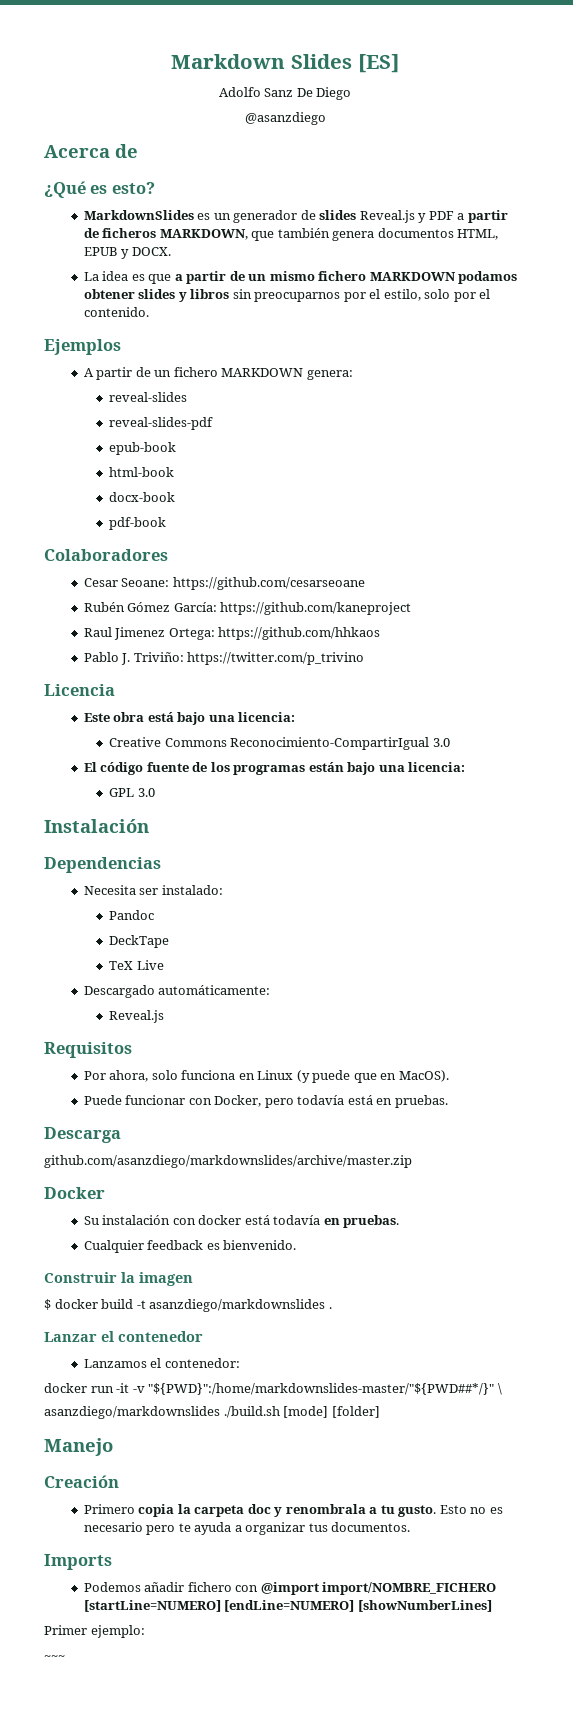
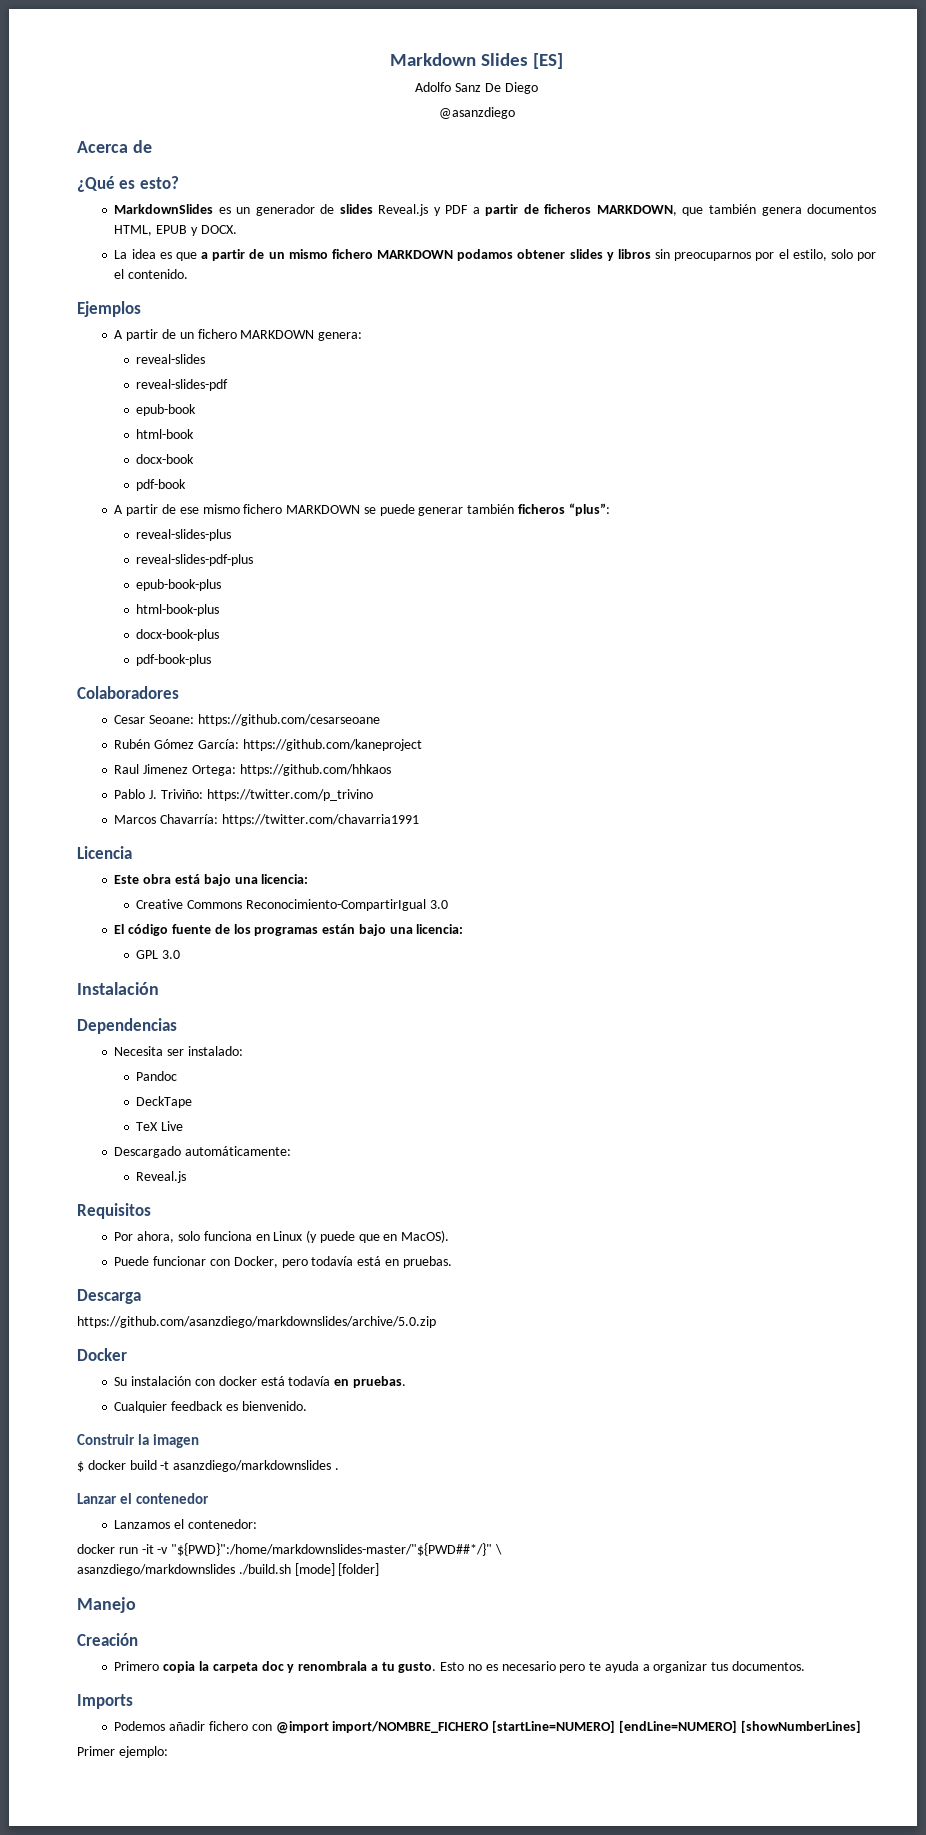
+ A partir de ese mismo fichero MARKDOWN se puede generar también ficheros “plus”:
+ reveal-slides-plus
+ reveal-slides-pdf-plus
+ epub-book-plus
+ html-book-plus
+ docx-book-plus
+ pdf-book-plus
+ Marcos Chavarría: https://twitter.com/chavarria1991
- github.com/asanzdiego/markdownslides/archive/master.zip
+ https://github.com/asanzdiego/markdownslides/archive/5.0.zip
- ~~~

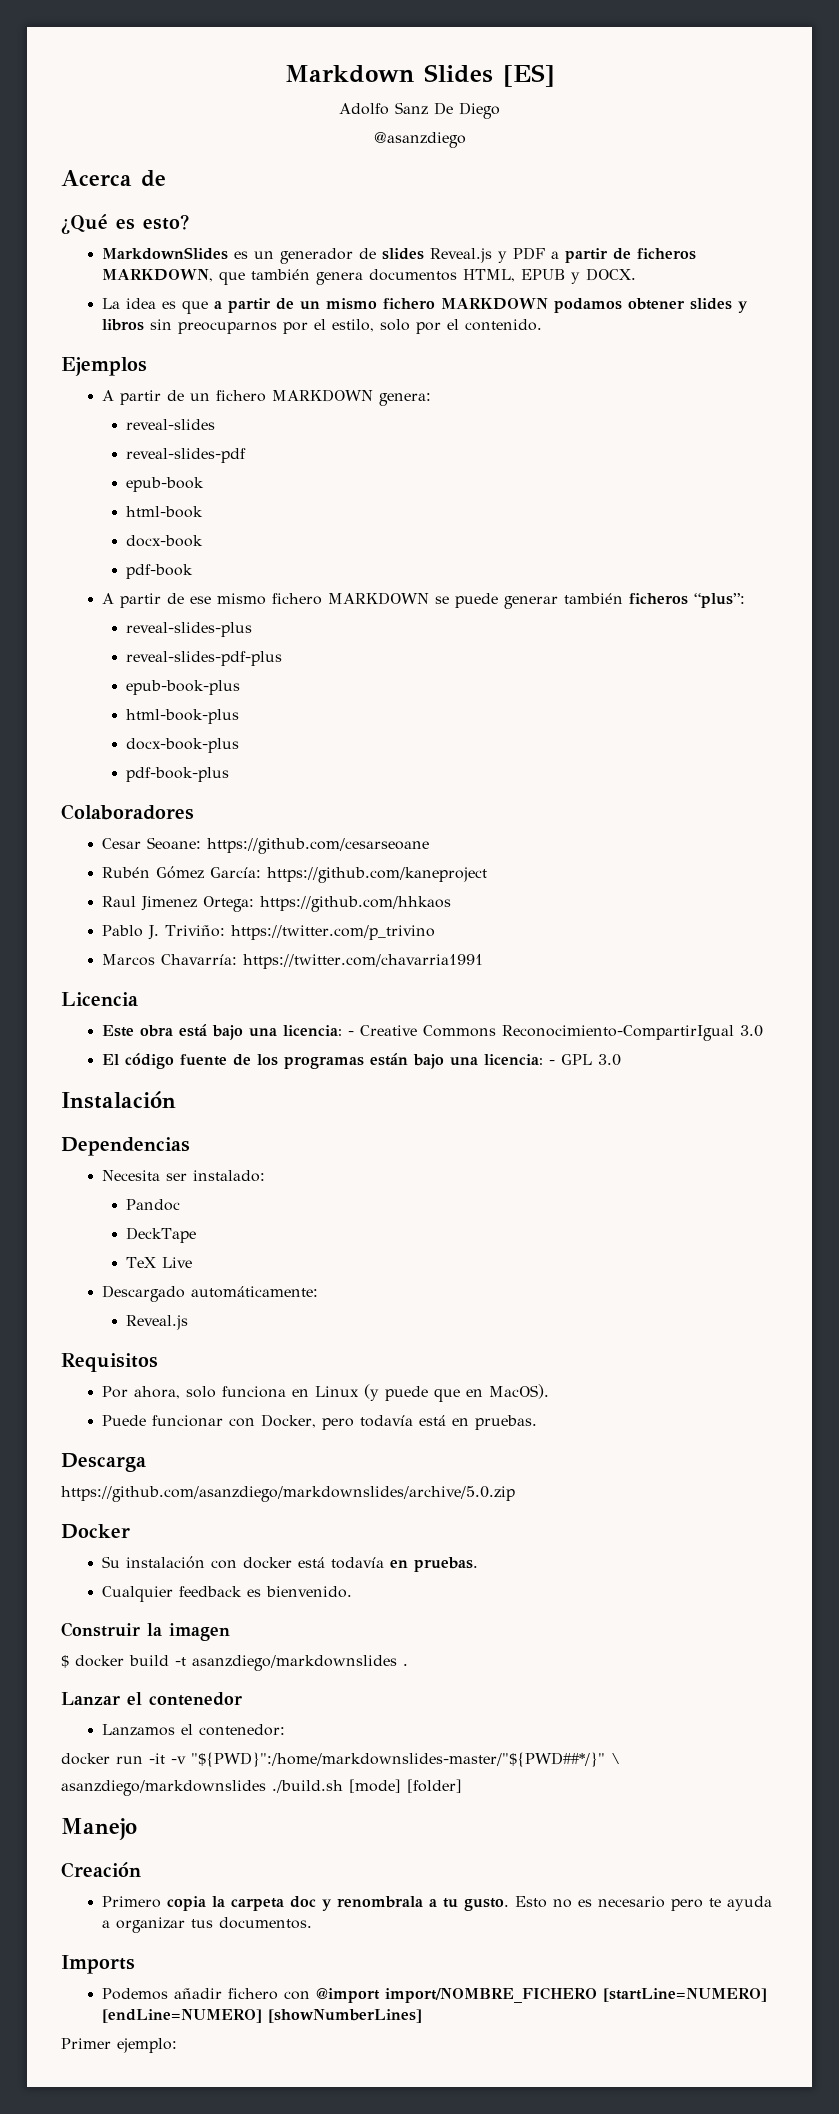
- Este obra está bajo una licencia:
- Creative Commons Reconocimiento-CompartirIgual 3.0
+ Este obra está bajo una licencia: - Creative Commons Reconocimiento-CompartirIgual 3.0
- El código fuente de los programas están bajo una licencia:
- GPL 3.0
+ El código fuente de los programas están bajo una licencia: - GPL 3.0

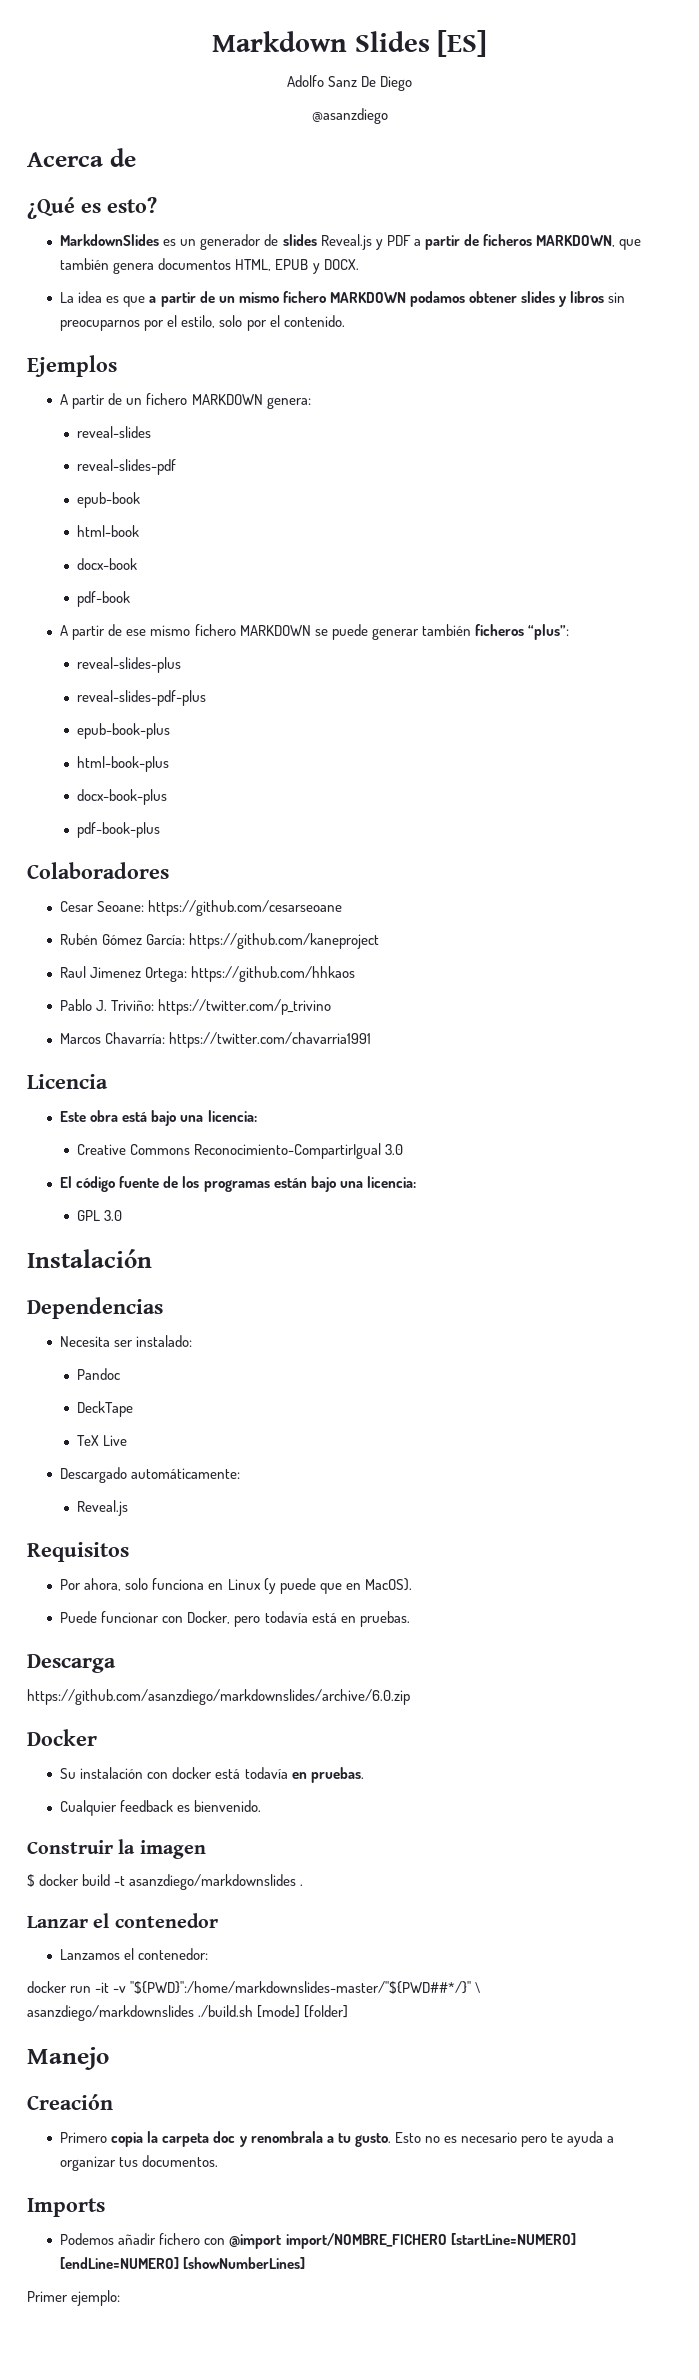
- Este obra está bajo una licencia: - Creative Commons Reconocimiento-CompartirIgual 3.0
+ Este obra está bajo una licencia:
+ Creative Commons Reconocimiento-CompartirIgual 3.0
- El código fuente de los programas están bajo una licencia: - GPL 3.0
+ El código fuente de los programas están bajo una licencia:
+ GPL 3.0
- https://github.com/asanzdiego/markdownslides/archive/5.0.zip
+ https://github.com/asanzdiego/markdownslides/archive/6.0.zip

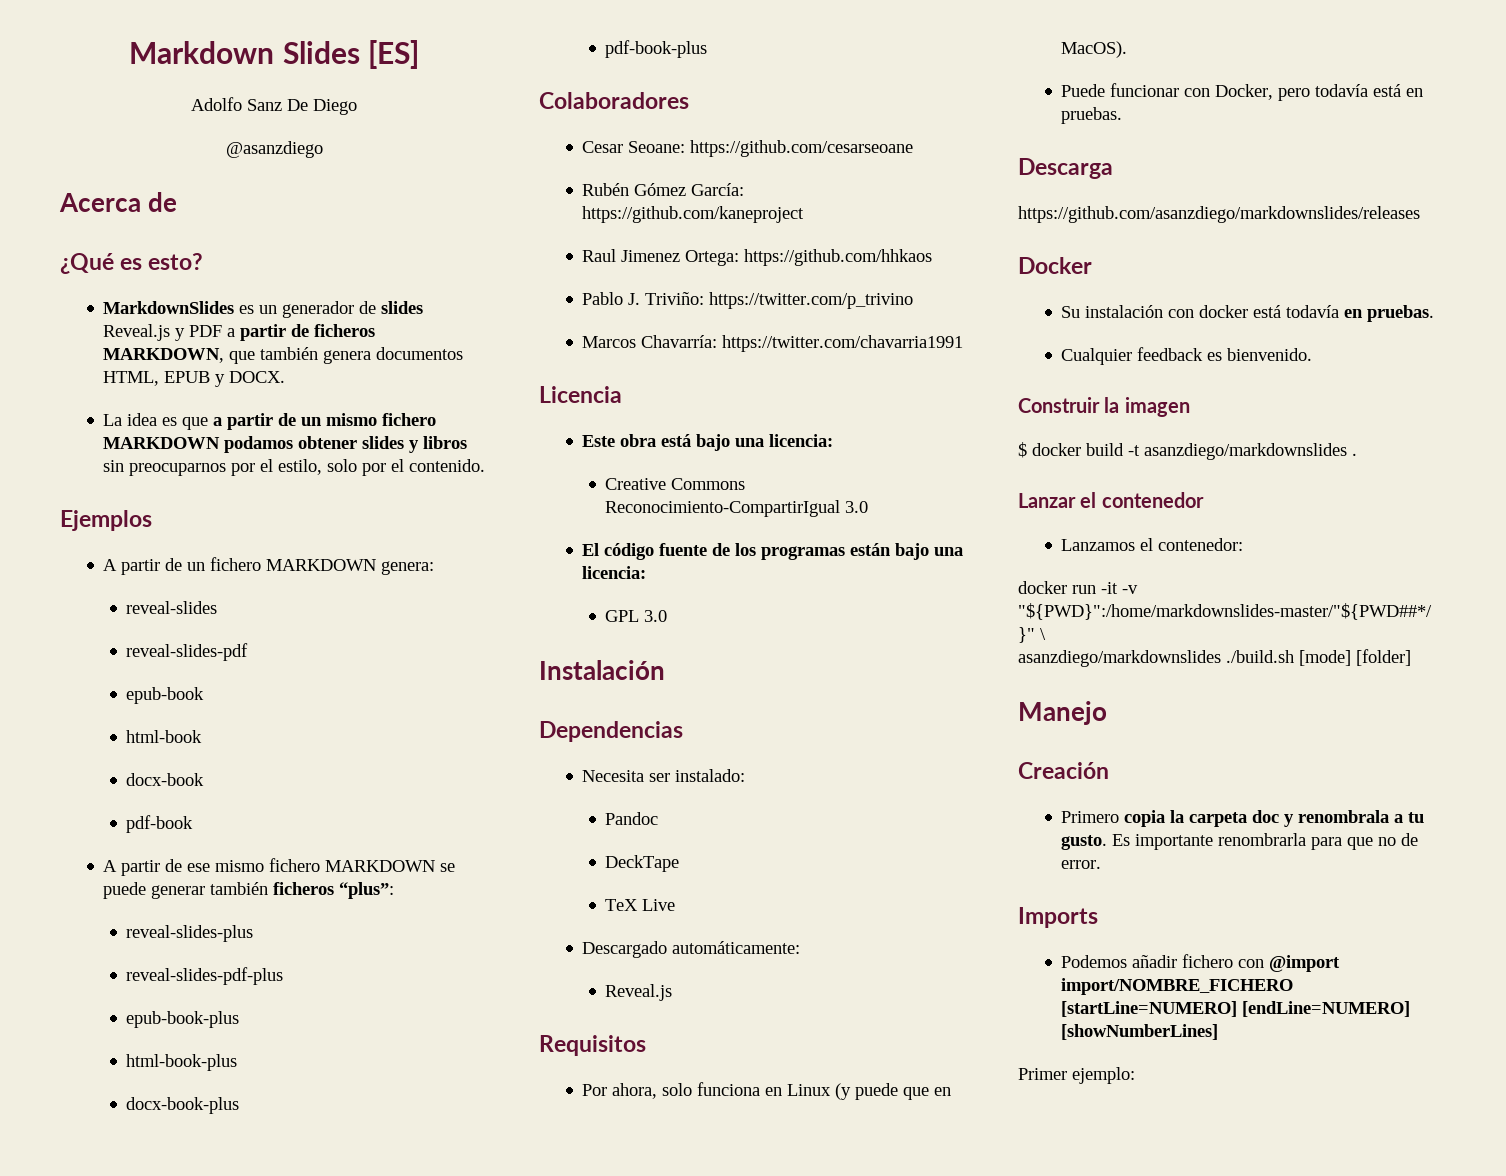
- https://github.com/asanzdiego/markdownslides/archive/6.0.zip
+ https://github.com/asanzdiego/markdownslides/releases
- Esto no es necesario pero te ayuda a organizar tus documentos.
+ Es importante renombrarla para que no de error.

